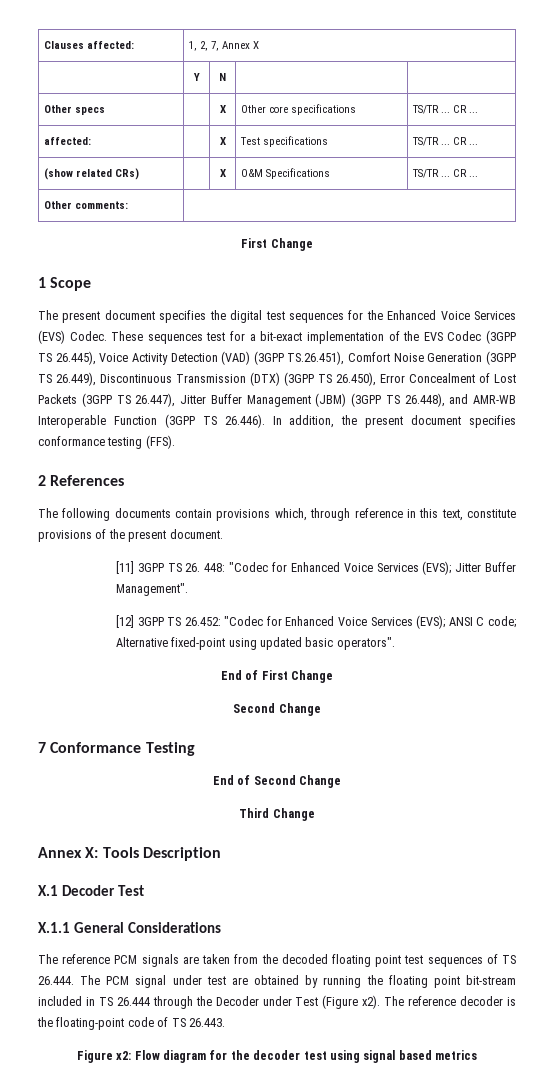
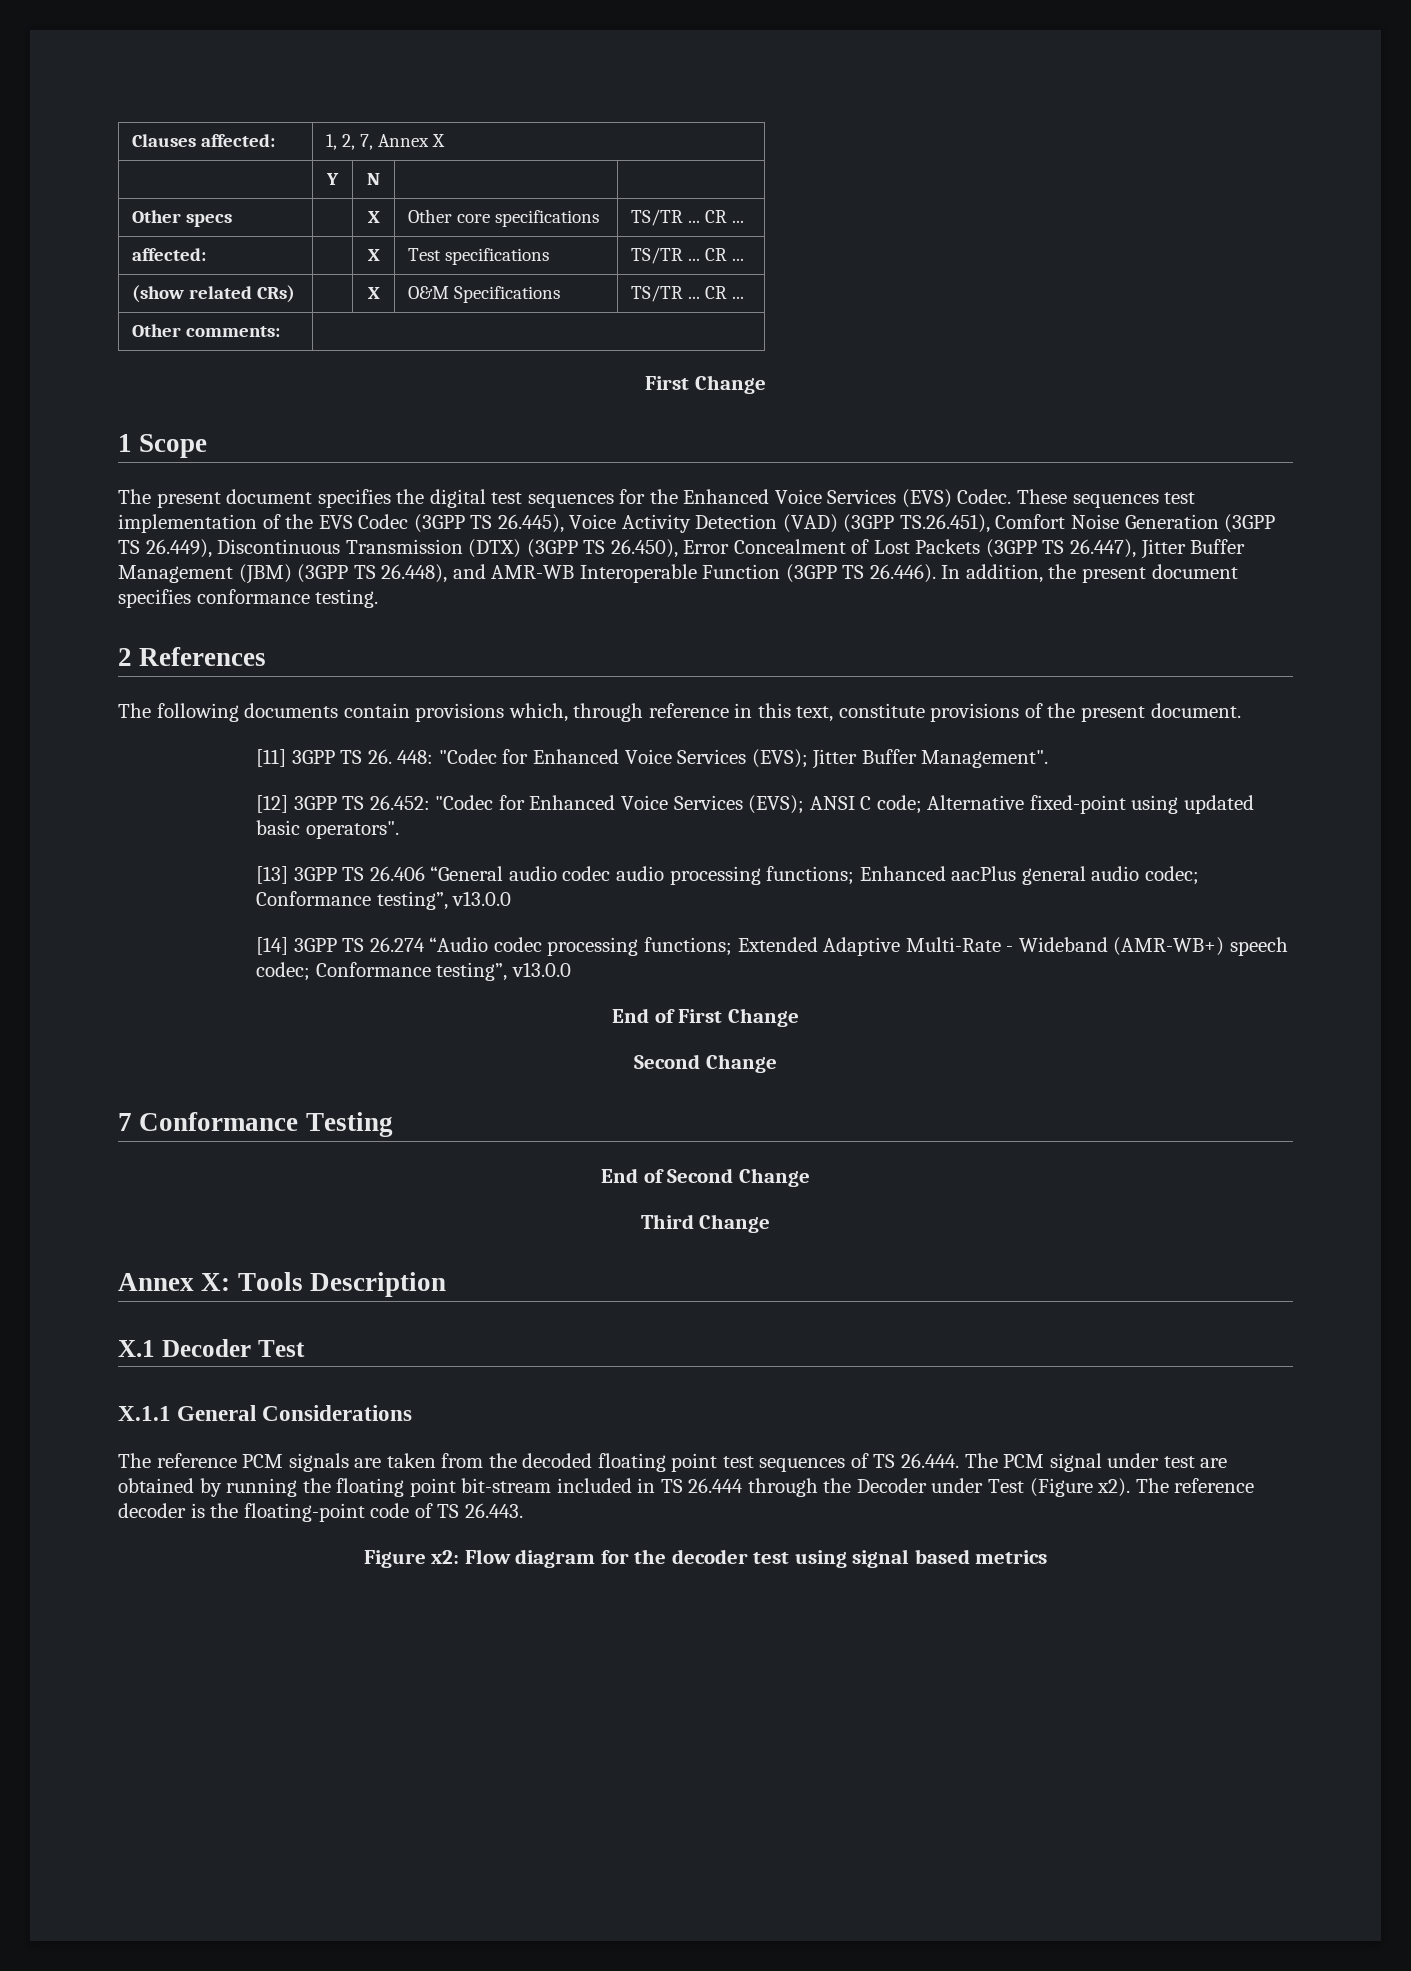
- These sequences test for a bit-exact implementation of the EVS Codec (3GPP TS 26.445), Voice Activity Detection (VAD) (3GPP TS.26.451), Comfort Noise Generation (3GPP TS 26.449), Discontinuous Transmission (DTX) (3GPP TS 26.450), Error Concealment of Lost Packets (3GPP TS 26.447), Jitter Buffer Management (JBM) (3GPP TS 26.448), and AMR-WB Interoperable Function (3GPP TS 26.446). In addition, the present document specifies conformance testing (FFS).
+ These sequences test implementation of the EVS Codec (3GPP TS 26.445), Voice Activity Detection (VAD) (3GPP TS.26.451), Comfort Noise Generation (3GPP TS 26.449), Discontinuous Transmission (DTX) (3GPP TS 26.450), Error Concealment of Lost Packets (3GPP TS 26.447), Jitter Buffer Management (JBM) (3GPP TS 26.448), and AMR-WB Interoperable Function (3GPP TS 26.446). In addition, the present document specifies conformance testing.
+ [13] 3GPP TS 26.406 “General audio codec audio processing functions; Enhanced aacPlus general audio codec; Conformance testing”, v13.0.0
+ [14] 3GPP TS 26.274 “Audio codec processing functions; Extended Adaptive Multi-Rate - Wideband (AMR-WB+) speech codec; Conformance testing”, v13.0.0

